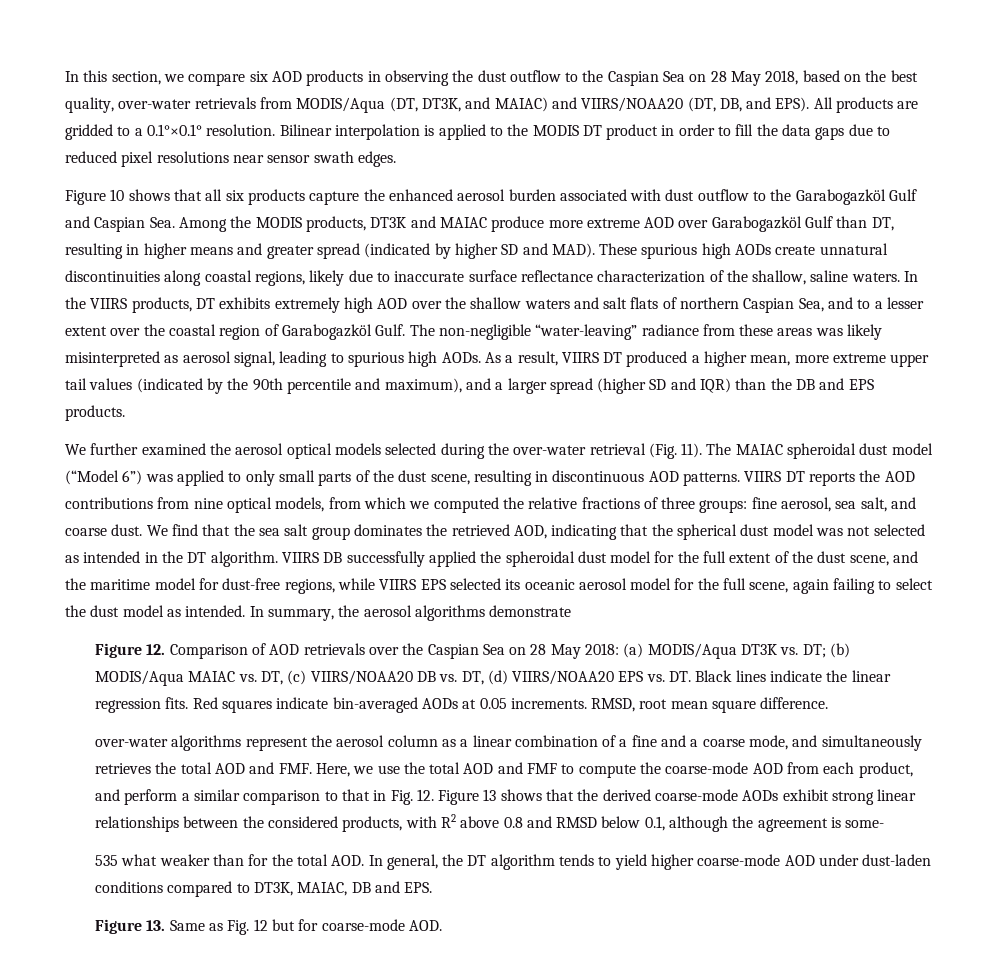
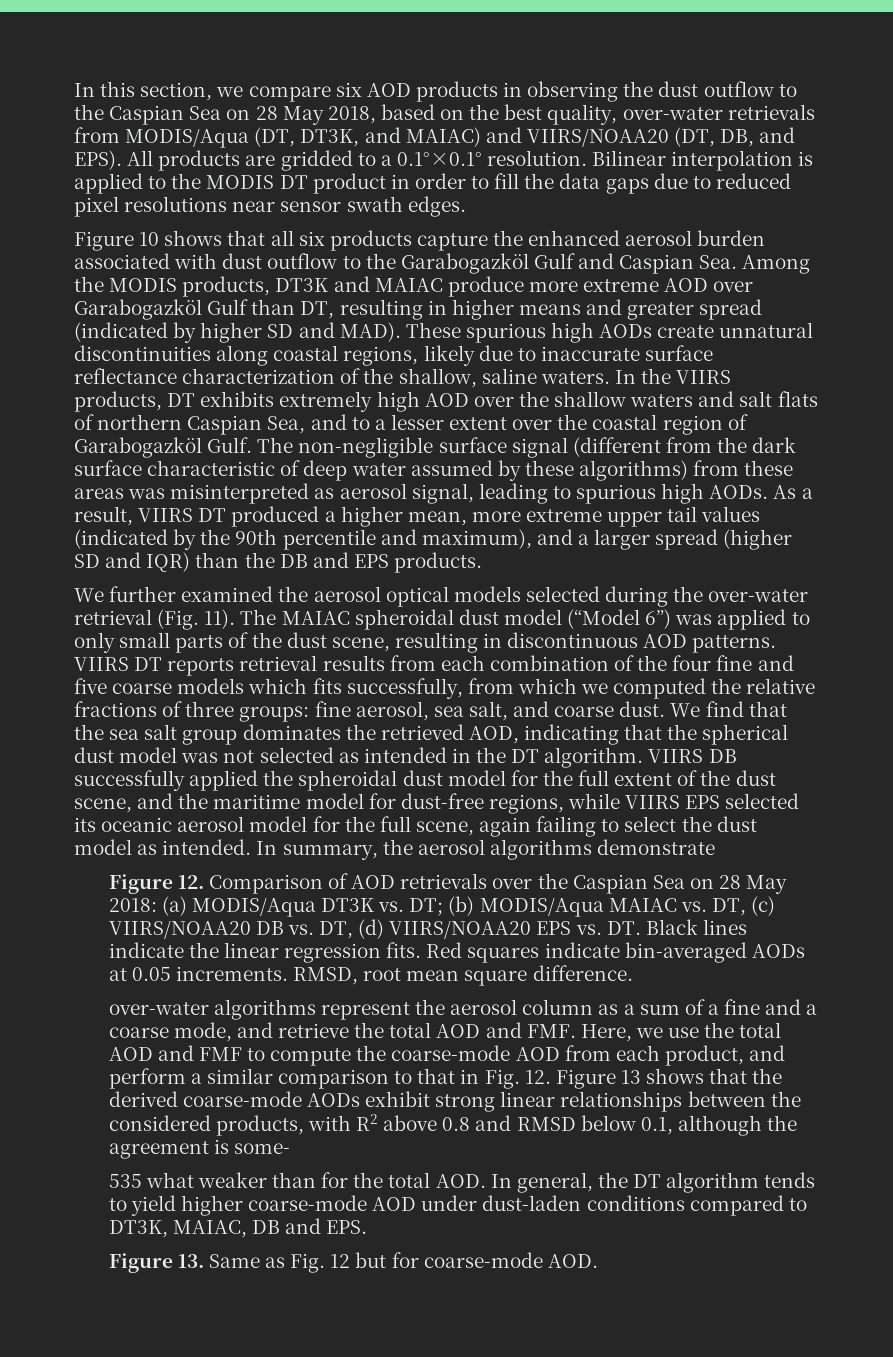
- The non-negligible “water-leaving” radiance from these areas was likely misinterpreted as aerosol signal, leading to spurious high AODs.
+ The non-negligible surface signal (different from the dark surface characteristic of deep water assumed by these algorithms) from these areas was misinterpreted as aerosol signal, leading to spurious high AODs.
- VIIRS DT reports the AOD contributions from nine optical models, from which we computed the relative fractions of three groups: fine aerosol, sea salt, and coarse dust.
+ VIIRS DT reports retrieval results from each combination of the four fine and five coarse models which fits successfully, from which we computed the relative fractions of three groups: fine aerosol, sea salt, and coarse dust.
- over-water algorithms represent the aerosol column as a linear combination of a fine and a coarse mode, and simultaneously retrieves the total AOD and FMF. Here, we use the total AOD and FMF to compute the coarse-mode AOD from each product, and perform a similar comparison to that in Fig. 12. Figure 13 shows that the derived coarse-mode AODs exhibit strong linear relationships between the considered products, with R2 above 0.8 and RMSD below 0.1, although the agreement is some-
+ over-water algorithms represent the aerosol column as a sum of a fine and a coarse mode, and retrieve the total AOD and FMF. Here, we use the total AOD and FMF to compute the coarse-mode AOD from each product, and perform a similar comparison to that in Fig. 12. Figure 13 shows that the derived coarse-mode AODs exhibit strong linear relationships between the considered products, with R2 above 0.8 and RMSD below 0.1, although the agreement is some-

